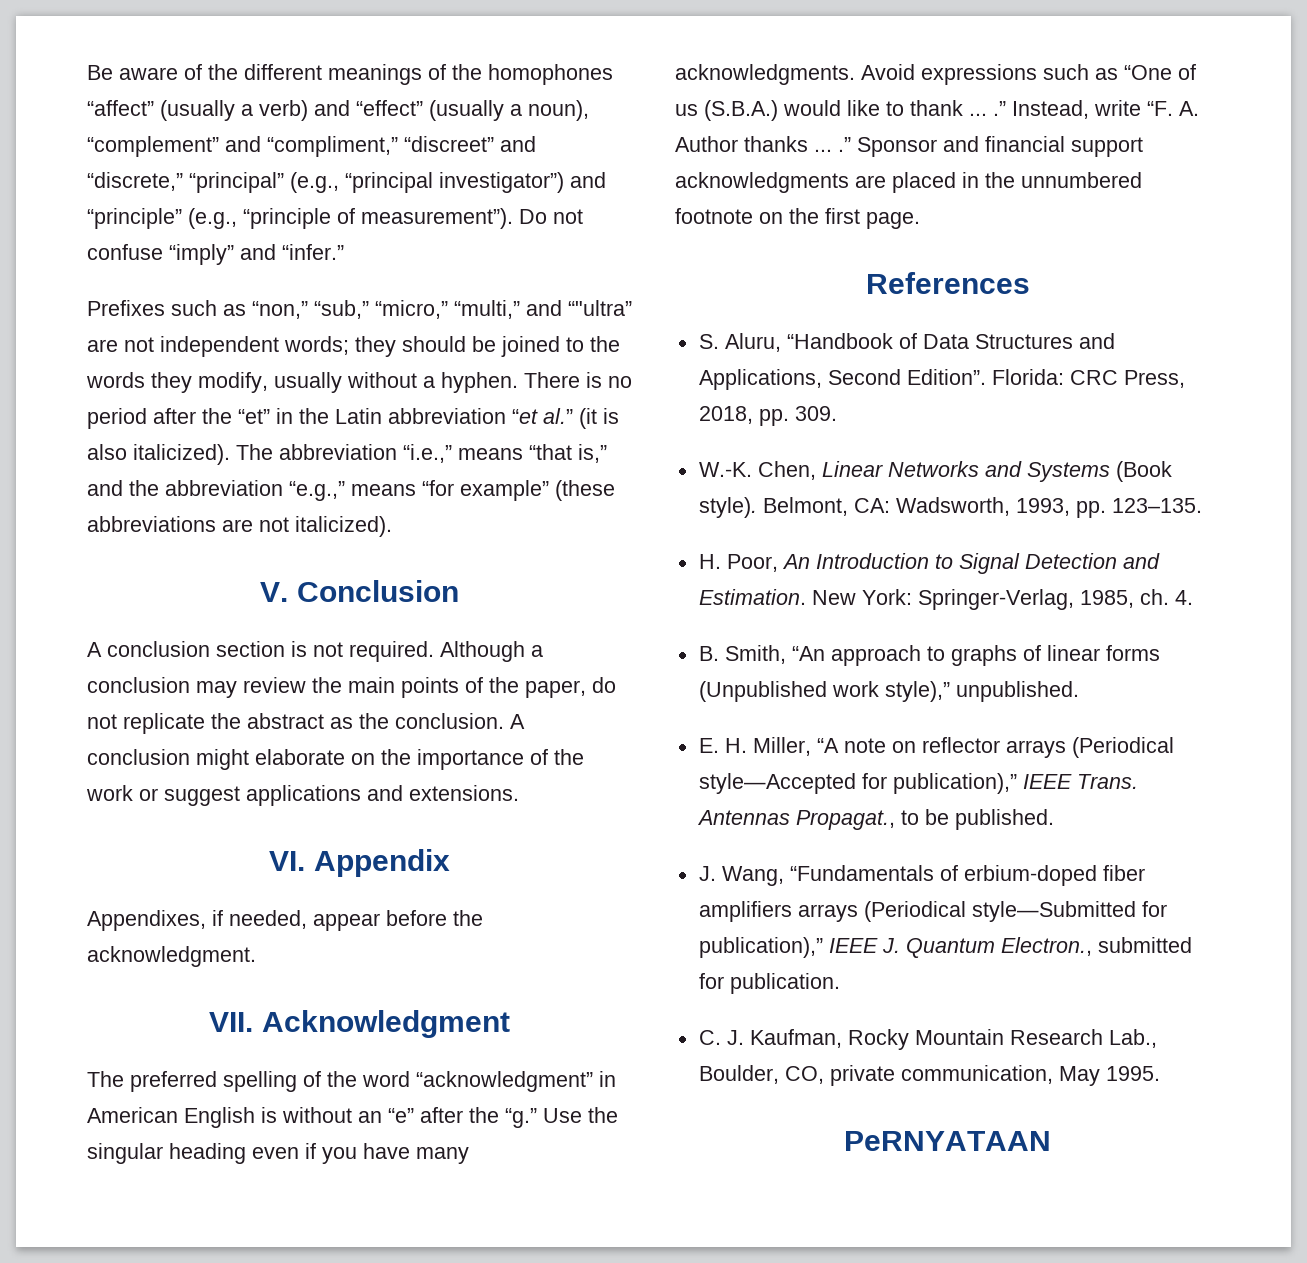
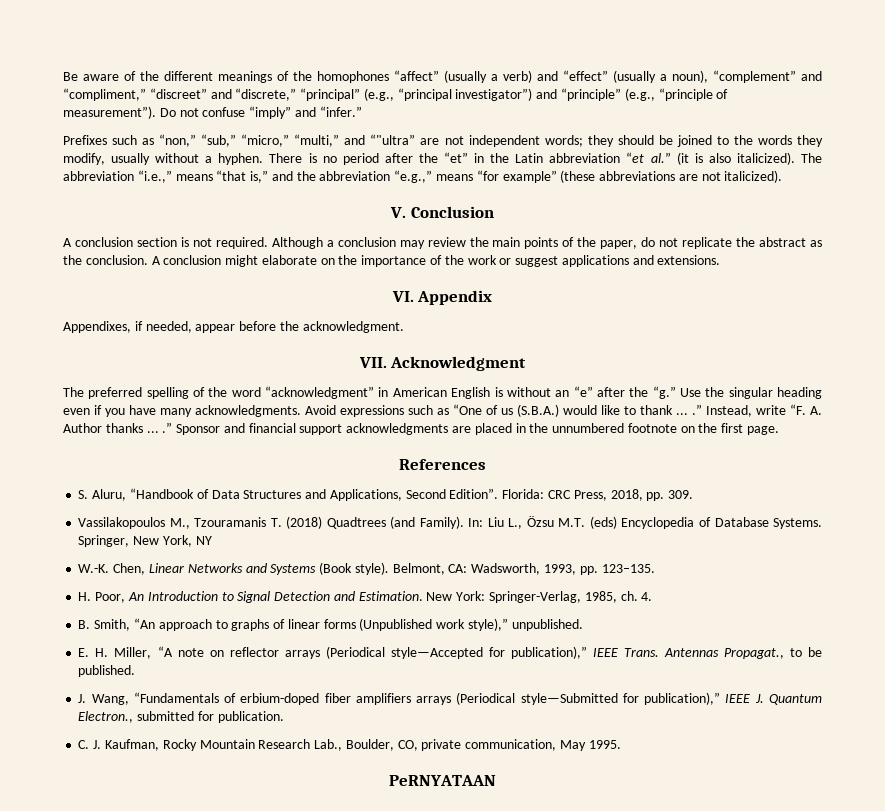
+ Vassilakopoulos M., Tzouramanis T. (2018) Quadtrees (and Family). In: Liu L., Özsu M.T. (eds) Encyclopedia of Database Systems. Springer, New York, NY

